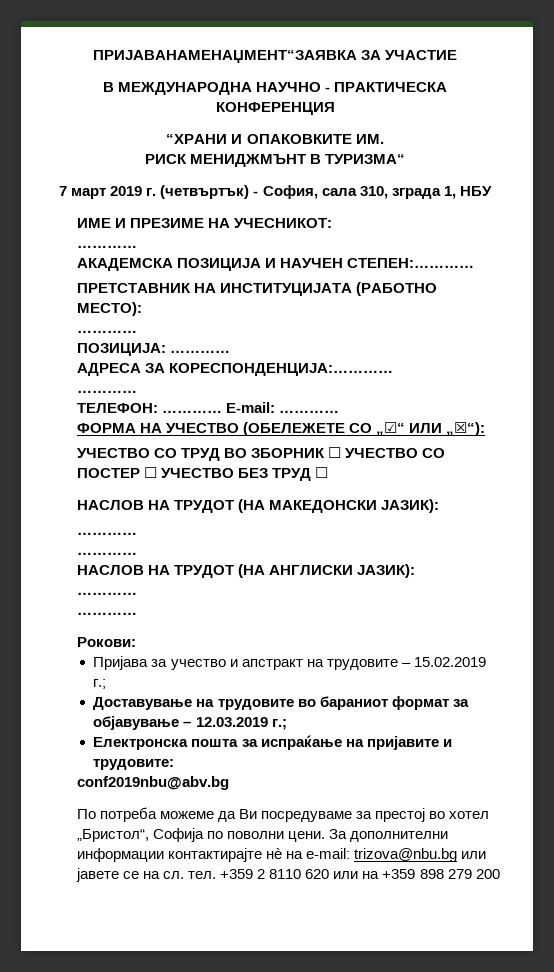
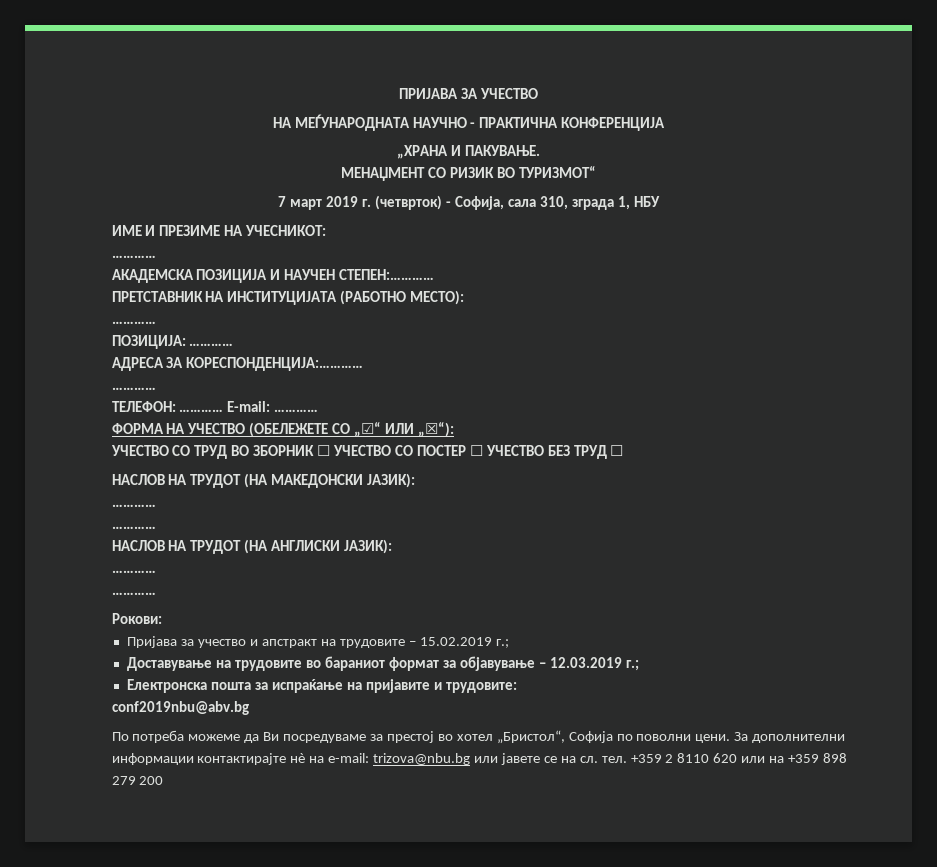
- ПРИЈАВАНАМЕНАЏМЕНТ“ЗАЯВКА ЗА УЧАСТИЕ
- В МЕЖДУНАРОДНА НАУЧНО - ПРАКТИЧЕСКА КОНФЕРЕНЦИЯ
- “ХРАНИ И ОПАКОВКИТЕ ИМ.
- РИСК МЕНИДЖМЪНТ В ТУРИЗМА“
+ ПРИЈАВА ЗА УЧЕСТВО
+ НА МЕЃУНАРОДНАТА НАУЧНО - ПРАКТИЧНА КОНФЕРЕНЦИЈА
+ „ХРАНА И ПАКУВАЊЕ.
+ МЕНАЏМЕНТ СО РИЗИК ВО ТУРИЗМОТ“
- 7 март 2019 г. (четвъртък) - София, сала 310, зграда 1, НБУ
+ 7 март 2019 г. (четврток) - Софија, сала 310, зграда 1, НБУ

